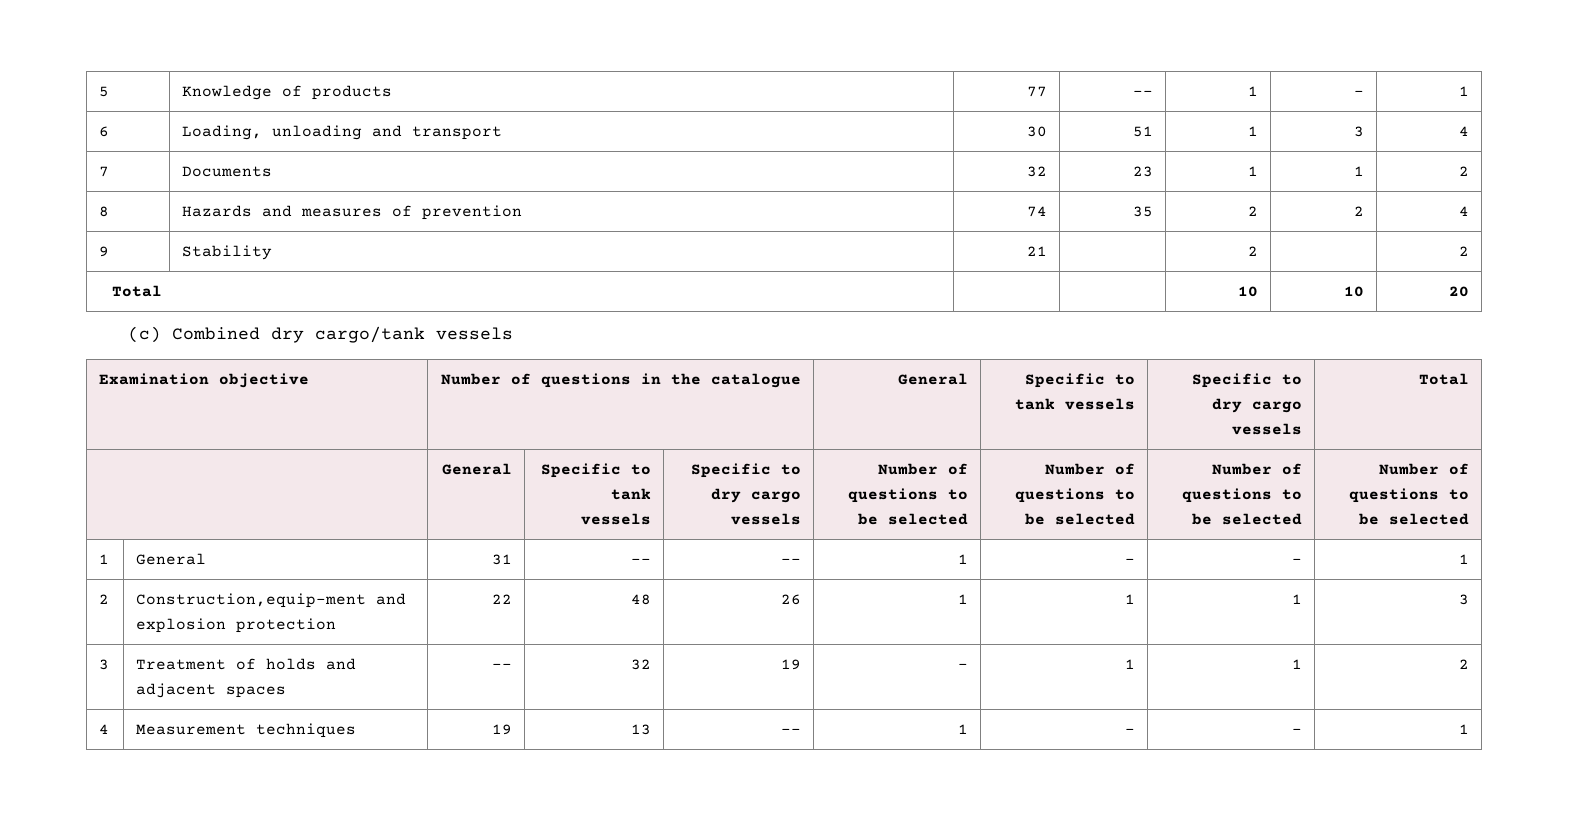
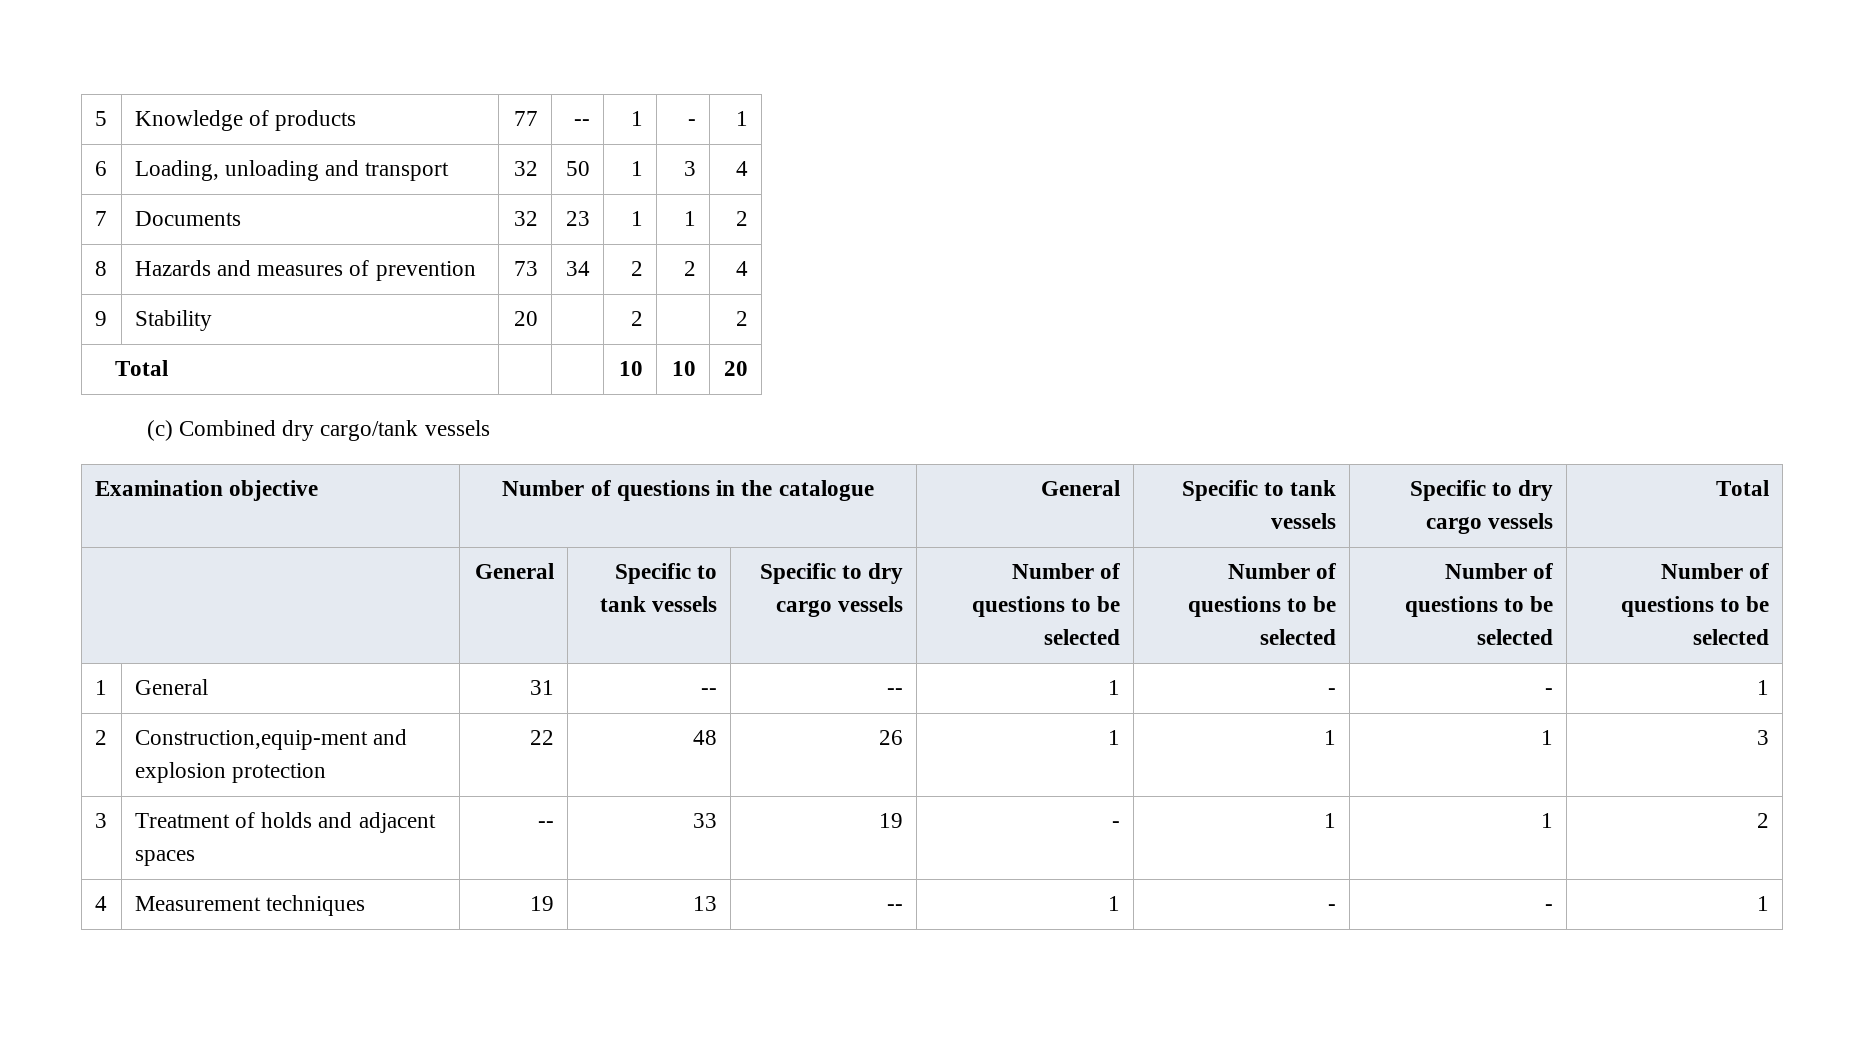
- 6 | Loading, unloading and transport | 30 | 51 | 1 | 3 | 4
+ 6 | Loading, unloading and transport | 32 | 50 | 1 | 3 | 4
- 8 | Hazards and measures of prevention | 74 | 35 | 2 | 2 | 4
+ 8 | Hazards and measures of prevention | 73 | 34 | 2 | 2 | 4
- 9 | Stability | 21 | | 2 | | 2
+ 9 | Stability | 20 | | 2 | | 2
- 3 | Treatment of holds and adjacent spaces | -- | 32 | 19 | - | 1 | 1 | 2
+ 3 | Treatment of holds and adjacent spaces | -- | 33 | 19 | - | 1 | 1 | 2

